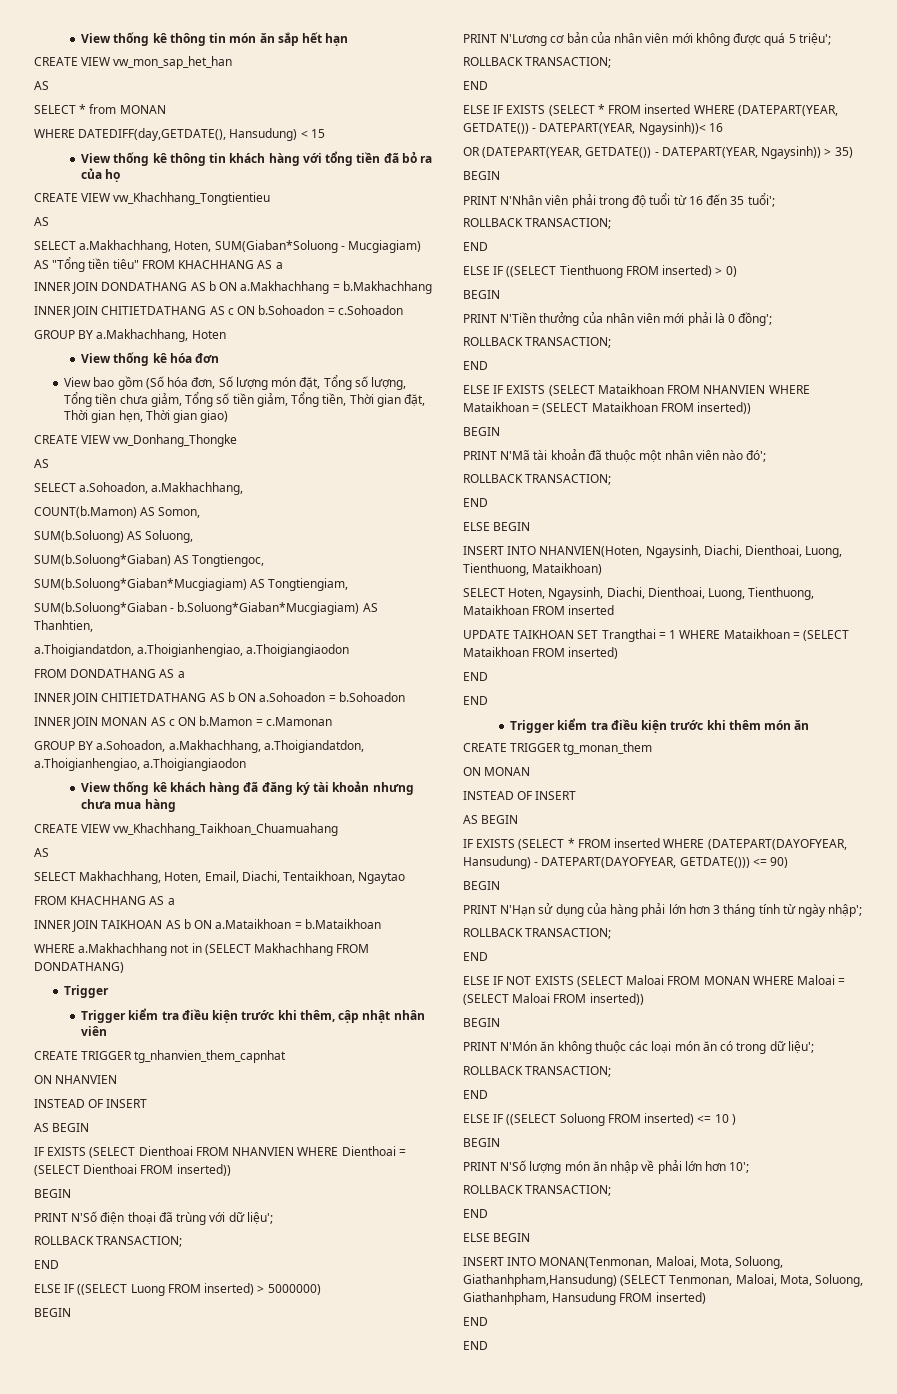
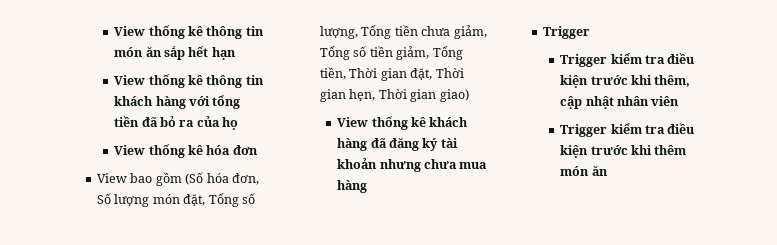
- CREATE VIEW vw_mon_sap_het_han
- AS
- SELECT * from MONAN
- WHERE DATEDIFF(day,GETDATE(), Hansudung) < 15
- CREATE VIEW vw_Khachhang_Tongtientieu
- AS
- SELECT a.Makhachhang, Hoten, SUM(Giaban*Soluong - Mucgiagiam) AS "Tổng tiền tiêu" FROM KHACHHANG AS a
- INNER JOIN DONDATHANG AS b ON a.Makhachhang = b.Makhachhang
- INNER JOIN CHITIETDATHANG AS c ON b.Sohoadon = c.Sohoadon
- GROUP BY a.Makhachhang, Hoten
- CREATE VIEW vw_Donhang_Thongke
- AS
- SELECT a.Sohoadon, a.Makhachhang,
- COUNT(b.Mamon) AS Somon,
- SUM(b.Soluong) AS Soluong,
- SUM(b.Soluong*Giaban) AS Tongtiengoc,
- SUM(b.Soluong*Giaban*Mucgiagiam) AS Tongtiengiam,
- SUM(b.Soluong*Giaban - b.Soluong*Giaban*Mucgiagiam) AS Thanhtien,
- a.Thoigiandatdon, a.Thoigianhengiao, a.Thoigiangiaodon
- FROM DONDATHANG AS a
- INNER JOIN CHITIETDATHANG AS b ON a.Sohoadon = b.Sohoadon
- INNER JOIN MONAN AS c ON b.Mamon = c.Mamonan
- GROUP BY a.Sohoadon, a.Makhachhang, a.Thoigiandatdon, a.Thoigianhengiao, a.Thoigiangiaodon
- CREATE VIEW vw_Khachhang_Taikhoan_Chuamuahang
- AS
- SELECT Makhachhang, Hoten, Email, Diachi, Tentaikhoan, Ngaytao
- FROM KHACHHANG AS a
- INNER JOIN TAIKHOAN AS b ON a.Mataikhoan = b.Mataikhoan
- WHERE a.Makhachhang not in (SELECT Makhachhang FROM DONDATHANG)
- CREATE TRIGGER tg_nhanvien_them_capnhat
- ON NHANVIEN
- INSTEAD OF INSERT
- AS BEGIN
- IF EXISTS (SELECT Dienthoai FROM NHANVIEN WHERE Dienthoai = (SELECT Dienthoai FROM inserted))
- BEGIN
- PRINT N'Số điện thoại đã trùng với dữ liệu';
- ROLLBACK TRANSACTION;
- END
- ELSE IF ((SELECT Luong FROM inserted) > 5000000)
- BEGIN
- PRINT N'Lương cơ bản của nhân viên mới không được quá 5 triệu';
- ROLLBACK TRANSACTION;
- END
- ELSE IF EXISTS (SELECT * FROM inserted WHERE (DATEPART(YEAR, GETDATE()) - DATEPART(YEAR, Ngaysinh))< 16
- OR (DATEPART(YEAR, GETDATE()) - DATEPART(YEAR, Ngaysinh)) > 35)
- BEGIN
- PRINT N'Nhân viên phải trong độ tuổi từ 16 đến 35 tuổi';
- ROLLBACK TRANSACTION;
- END
- ELSE IF ((SELECT Tienthuong FROM inserted) > 0)
- BEGIN
- PRINT N'Tiền thưởng của nhân viên mới phải là 0 đồng';
- ROLLBACK TRANSACTION;
- END
- ELSE IF EXISTS (SELECT Mataikhoan FROM NHANVIEN WHERE Mataikhoan = (SELECT Mataikhoan FROM inserted))
- BEGIN
- PRINT N'Mã tài khoản đã thuộc một nhân viên nào đó';
- ROLLBACK TRANSACTION;
- END
- ELSE BEGIN
- INSERT INTO NHANVIEN(Hoten, Ngaysinh, Diachi, Dienthoai, Luong, Tienthuong, Mataikhoan)
- SELECT Hoten, Ngaysinh, Diachi, Dienthoai, Luong, Tienthuong, Mataikhoan FROM inserted
- UPDATE TAIKHOAN SET Trangthai = 1 WHERE Mataikhoan = (SELECT Mataikhoan FROM inserted)
- END
- END
- CREATE TRIGGER tg_monan_them
- ON MONAN
- INSTEAD OF INSERT
- AS BEGIN
- IF EXISTS (SELECT * FROM inserted WHERE (DATEPART(DAYOFYEAR, Hansudung) - DATEPART(DAYOFYEAR, GETDATE())) <= 90)
- BEGIN
- PRINT N'Hạn sử dụng của hàng phải lớn hơn 3 tháng tính từ ngày nhập';
- ROLLBACK TRANSACTION;
- END
- ELSE IF NOT EXISTS (SELECT Maloai FROM MONAN WHERE Maloai = (SELECT Maloai FROM inserted))
- BEGIN
- PRINT N'Món ăn không thuộc các loại món ăn có trong dữ liệu';
- ROLLBACK TRANSACTION;
- END
- ELSE IF ((SELECT Soluong FROM inserted) <= 10 )
- BEGIN
- PRINT N'Số lượng món ăn nhập về phải lớn hơn 10';
- ROLLBACK TRANSACTION;
- END
- ELSE BEGIN
- INSERT INTO MONAN(Tenmonan, Maloai, Mota, Soluong, Giathanhpham,Hansudung) (SELECT Tenmonan, Maloai, Mota, Soluong, Giathanhpham, Hansudung FROM inserted)
- END
- END

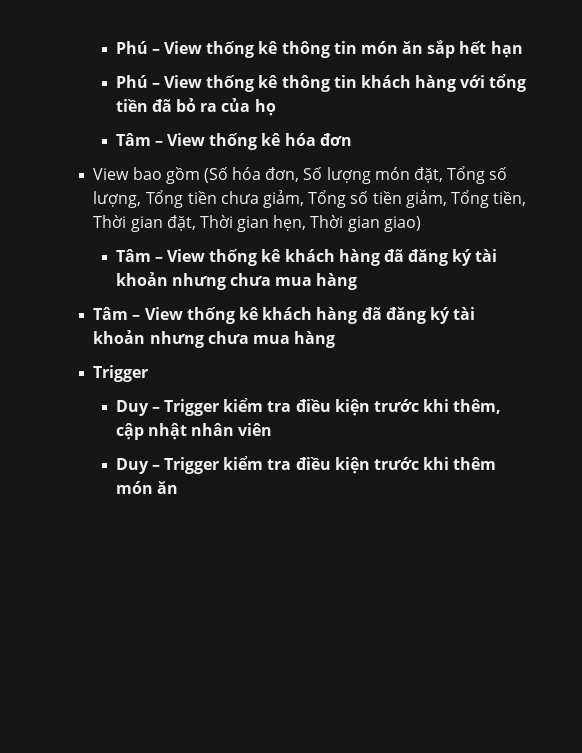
- View thống kê thông tin món ăn sắp hết hạn
+ Phú – View thống kê thông tin món ăn sắp hết hạn
- View thống kê thông tin khách hàng với tổng tiền đã bỏ ra của họ
+ Phú – View thống kê thông tin khách hàng với tổng tiền đã bỏ ra của họ
- View thống kê hóa đơn
+ Tâm – View thống kê hóa đơn
  View bao gồm (Số hóa đơn, Số lượng món đặt, Tổng số lượng, Tổng tiền chưa giảm, Tổng số tiền giảm, Tổng tiền, Thời gian đặt, Thời gian hẹn, Thời gian giao)
- View thống kê khách hàng đã đăng ký tài khoản nhưng chưa mua hàng
+ Tâm – View thống kê khách hàng đã đăng ký tài khoản nhưng chưa mua hàng
+ Tâm – View thống kê khách hàng đã đăng ký tài khoản nhưng chưa mua hàng
- Trigger kiểm tra điều kiện trước khi thêm, cập nhật nhân viên
+ Duy – Trigger kiểm tra điều kiện trước khi thêm, cập nhật nhân viên
- Trigger kiểm tra điều kiện trước khi thêm món ăn
+ Duy – Trigger kiểm tra điều kiện trước khi thêm món ăn

